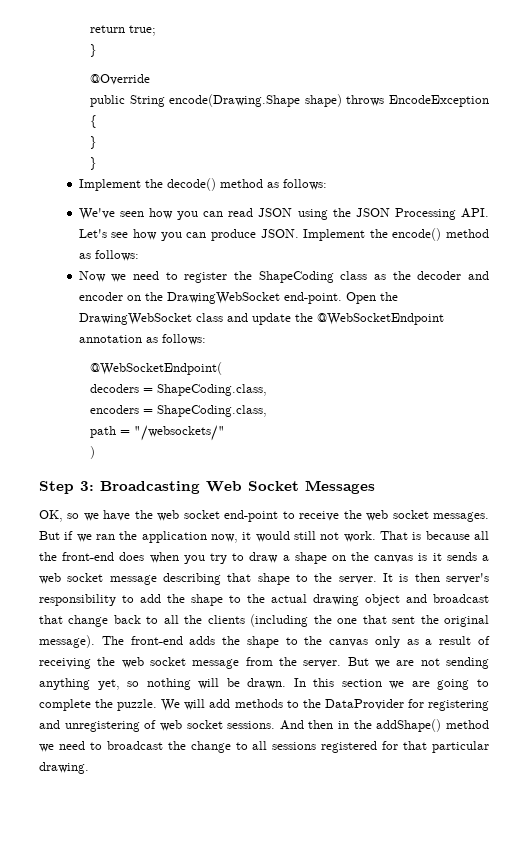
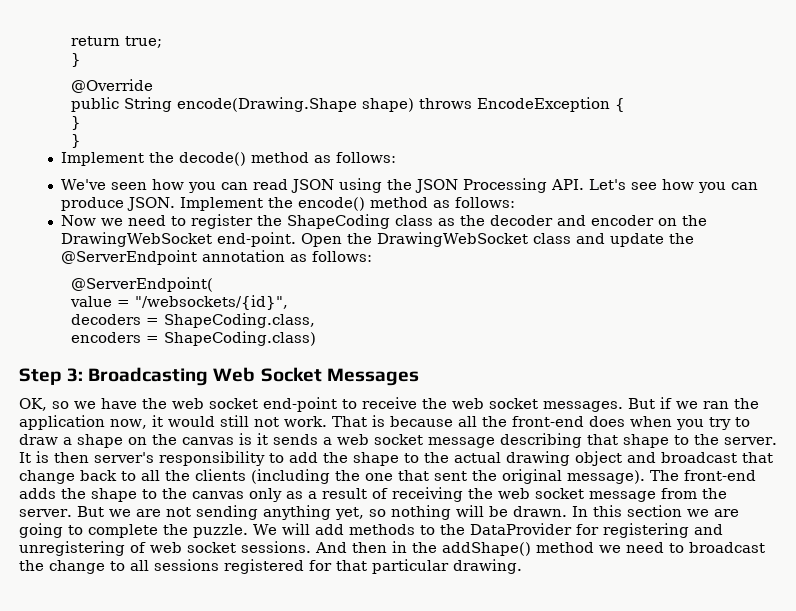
- Open the DrawingWebSocket class and update the @WebSocketEndpoint annotation as follows:
+ Open the DrawingWebSocket class and update the @ServerEndpoint annotation as follows:
- @WebSocketEndpoint(
+ @ServerEndpoint(
+ value = "/websockets/{id}",
- encoders = ShapeCoding.class,
- path = "/websockets/"
- )
+ encoders = ShapeCoding.class)

